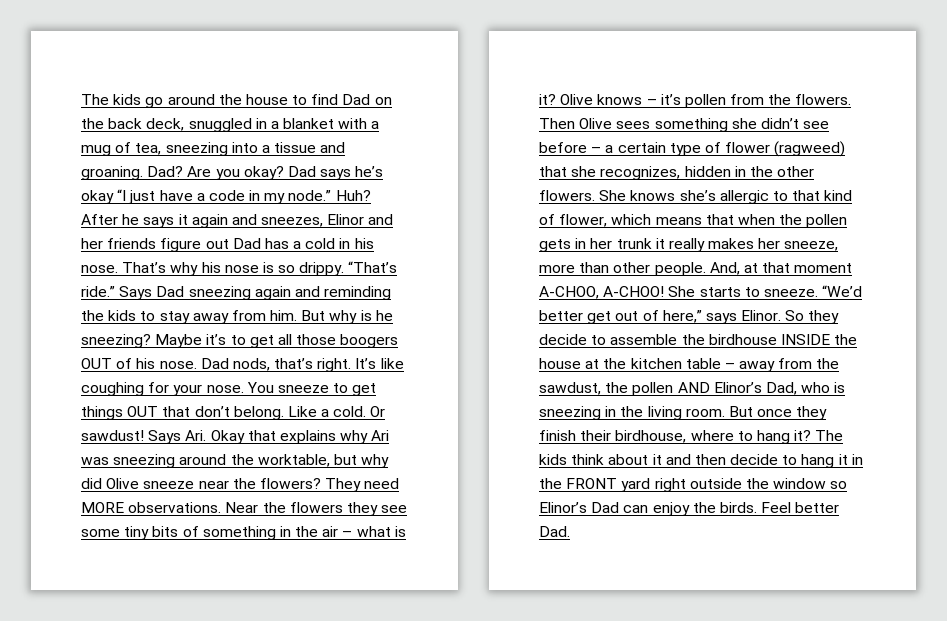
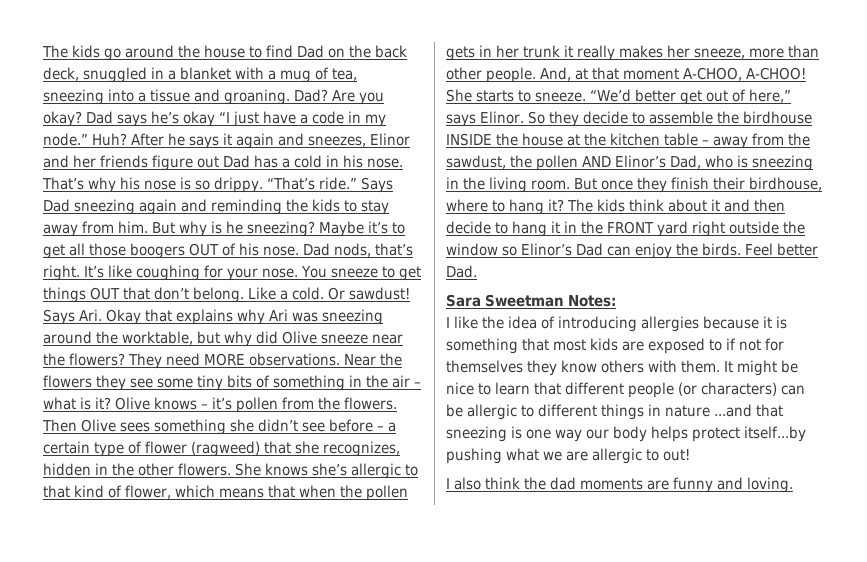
+ Sara Sweetman Notes:
+ I like the idea of introducing allergies because it is something that most kids are exposed to if not for themselves they know others with them. It might be nice to learn that different people (or characters) can be allergic to different things in nature ...and that sneezing is one way our body helps protect itself...by pushing what we are allergic to out!
+ I also think the dad moments are funny and loving.

